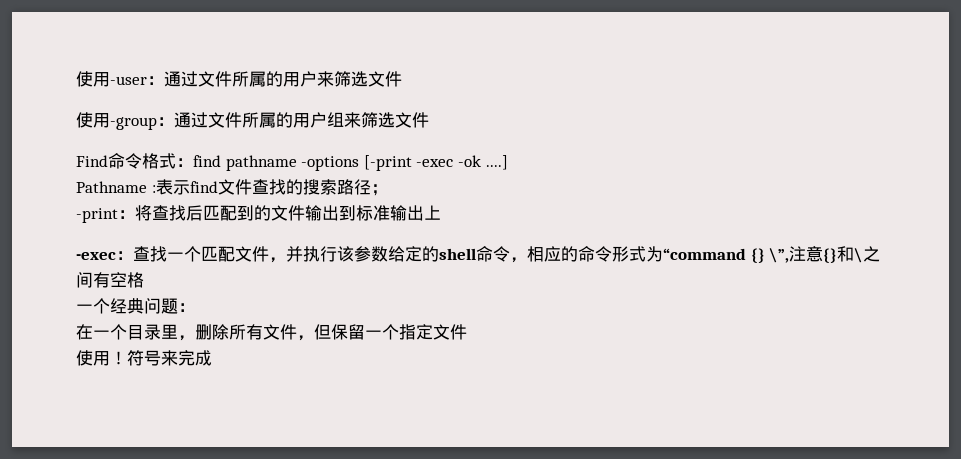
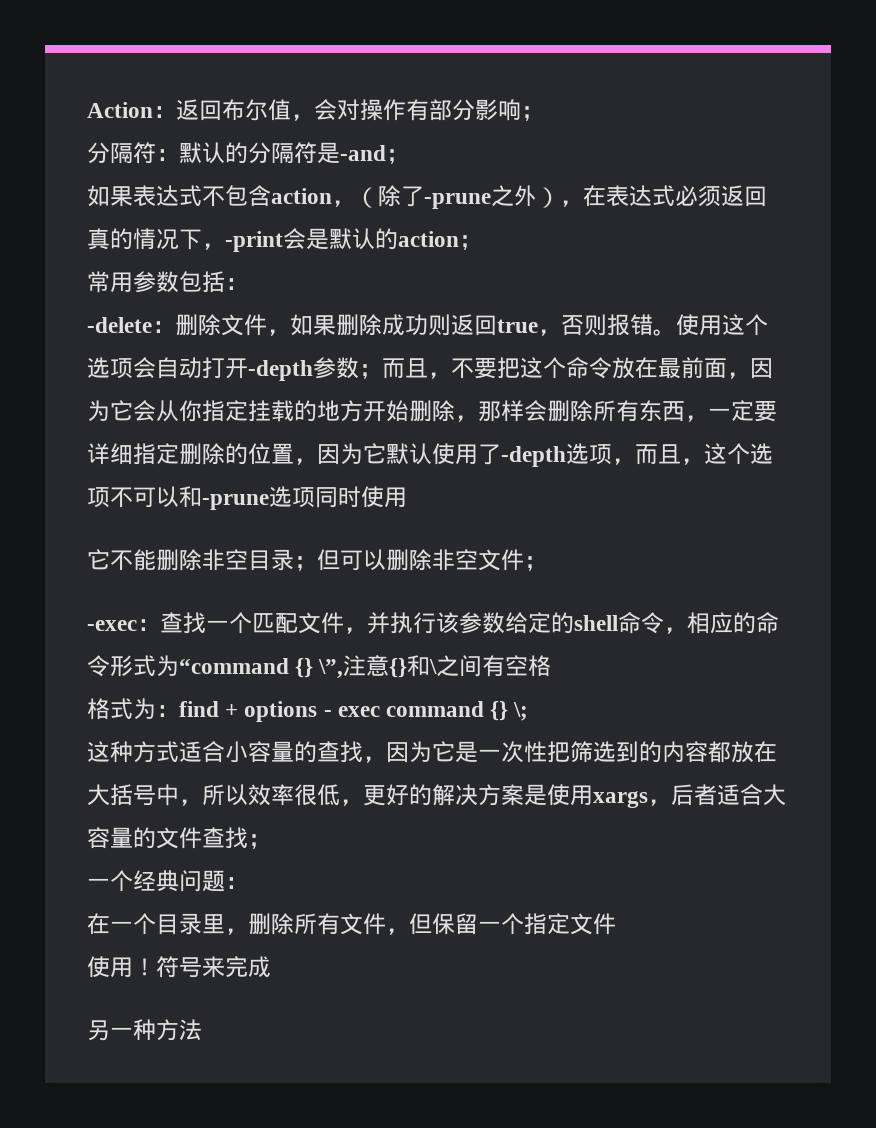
- 使用-user：通过文件所属的用户来筛选文件
- 使用-group：通过文件所属的用户组来筛选文件
- Find命令格式：find pathname -options [-print -exec -ok ....]
- Pathname :表示find文件查找的搜索路径；
- -print：将查找后匹配到的文件输出到标准输出上
+ Action：返回布尔值，会对操作有部分影响；
+ 分隔符：默认的分隔符是-and；
+ 如果表达式不包含action，（除了-prune之外），在表达式必须返回真的情况下，-print会是默认的action；
+ 常用参数包括：
+ -delete：删除文件，如果删除成功则返回true，否则报错。使用这个选项会自动打开-depth参数；而且，不要把这个命令放在最前面，因为它会从你指定挂载的地方开始删除，那样会删除所有东西，一定要详细指定删除的位置，因为它默认使用了-depth选项，而且，这个选项不可以和-prune选项同时使用
+ 它不能删除非空目录；但可以删除非空文件；
+ 格式为：find + options - exec command {} \;
+ 这种方式适合小容量的查找，因为它是一次性把筛选到的内容都放在大括号中，所以效率很低，更好的解决方案是使用xargs，后者适合大容量的文件查找；
+ 另一种方法

